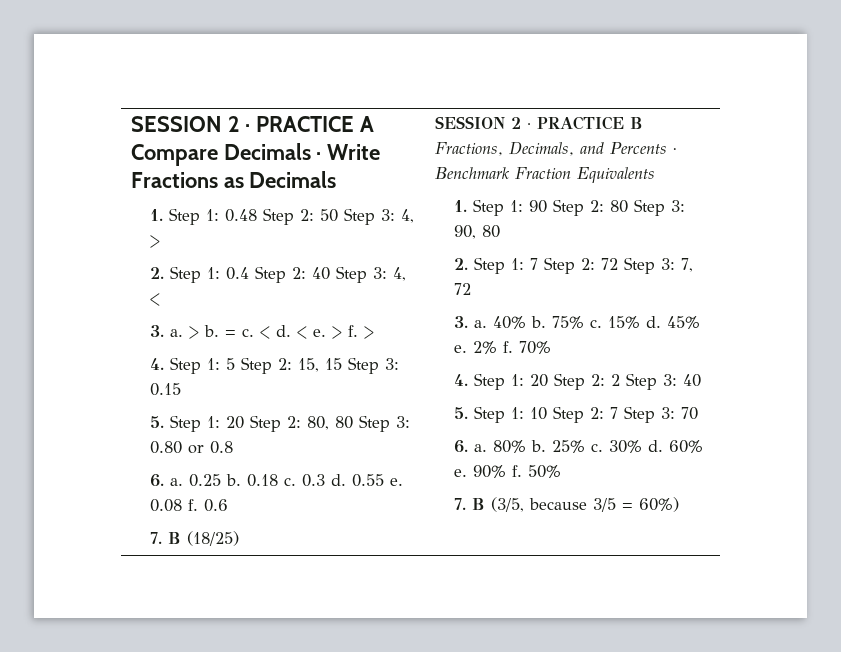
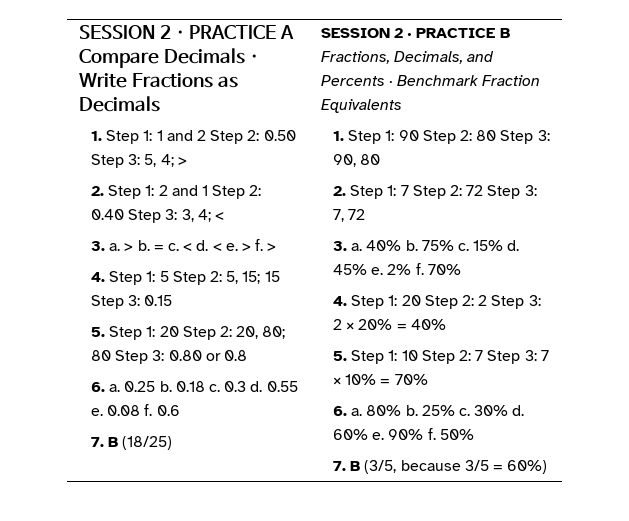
- 1. Step 1: 0.48 Step 2: 50 Step 3: 4, >
+ 1. Step 1: 1 and 2 Step 2: 0.50 Step 3: 5, 4; >
- 2. Step 1: 0.4 Step 2: 40 Step 3: 4, <
+ 2. Step 1: 2 and 1 Step 2: 0.40 Step 3: 3, 4; <
- 4. Step 1: 5 Step 2: 15, 15 Step 3: 0.15
+ 4. Step 1: 5 Step 2: 5, 15; 15 Step 3: 0.15
- 5. Step 1: 20 Step 2: 80, 80 Step 3: 0.80 or 0.8
+ 5. Step 1: 20 Step 2: 20, 80; 80 Step 3: 0.80 or 0.8
- 4. Step 1: 20 Step 2: 2 Step 3: 40
+ 4. Step 1: 20 Step 2: 2 Step 3: 2 × 20% = 40%
- 5. Step 1: 10 Step 2: 7 Step 3: 70
+ 5. Step 1: 10 Step 2: 7 Step 3: 7 × 10% = 70%

